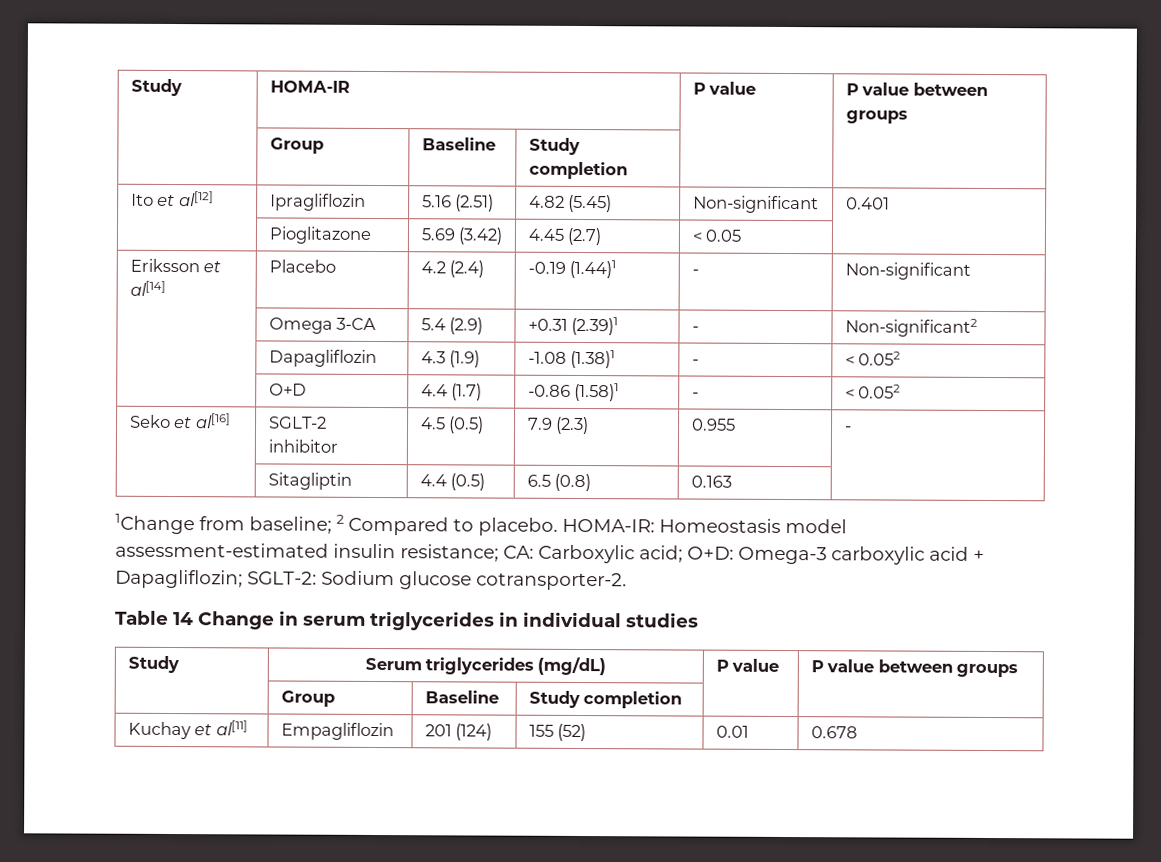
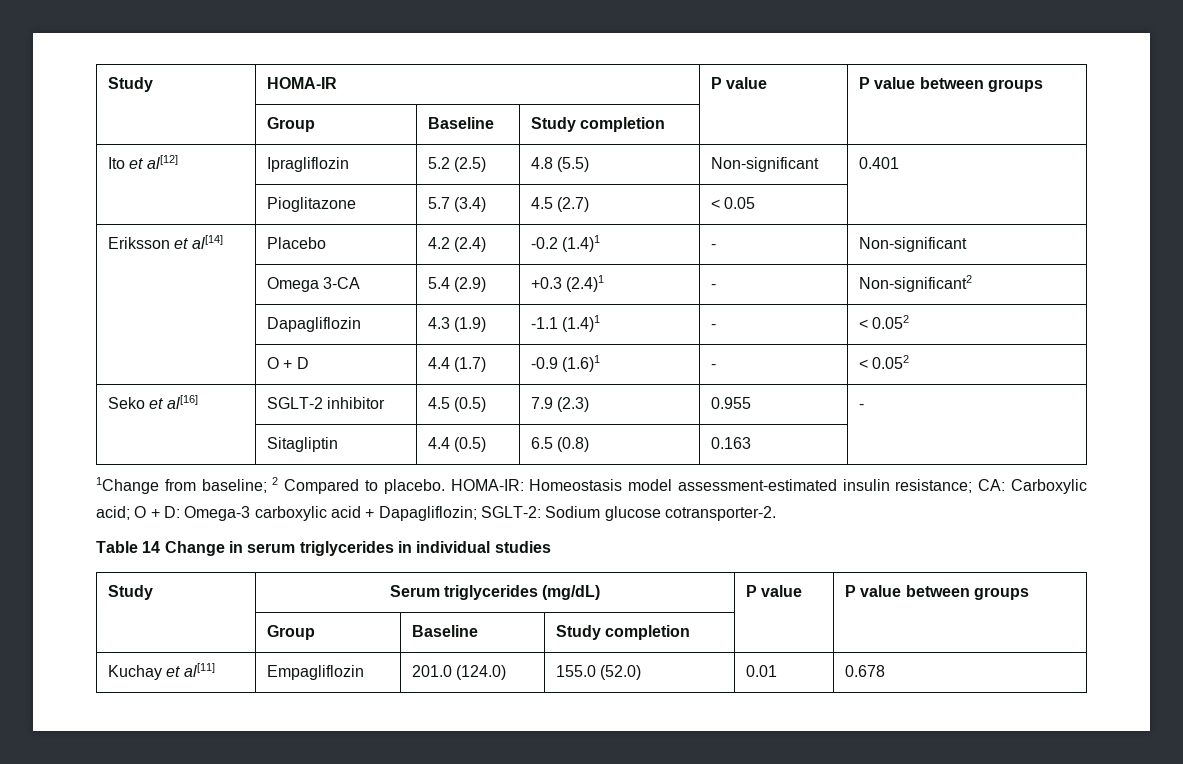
- Ito et al[12] | Ipragliflozin | 5.16 (2.51) | 4.82 (5.45) | Non-significant | 0.401
+ Ito et al[12] | Ipragliflozin | 5.2 (2.5) | 4.8 (5.5) | Non-significant | 0.401
- | Pioglitazone | 5.69 (3.42) | 4.45 (2.7) | < 0.05 |
+ | Pioglitazone | 5.7 (3.4) | 4.5 (2.7) | < 0.05 |
- Eriksson et al[14] | Placebo | 4.2 (2.4) | -0.19 (1.44)1 | - | Non-significant
+ Eriksson et al[14] | Placebo | 4.2 (2.4) | -0.2 (1.4)1 | - | Non-significant
- | Omega 3-CA | 5.4 (2.9) | +0.31 (2.39)1 | - | Non-significant2
+ | Omega 3-CA | 5.4 (2.9) | +0.3 (2.4)1 | - | Non-significant2
- | Dapagliflozin | 4.3 (1.9) | -1.08 (1.38)1 | - | < 0.052
+ | Dapagliflozin | 4.3 (1.9) | -1.1 (1.4)1 | - | < 0.052
- | O+D | 4.4 (1.7) | -0.86 (1.58)1 | - | < 0.052
+ | O + D | 4.4 (1.7) | -0.9 (1.6)1 | - | < 0.052
- HOMA-IR: Homeostasis model assessment-estimated insulin resistance; CA: Carboxylic acid; O+D: Omega-3 carboxylic acid + Dapagliflozin; SGLT-2: Sodium glucose cotransporter-2.
+ HOMA-IR: Homeostasis model assessment-estimated insulin resistance; CA: Carboxylic acid; O + D: Omega-3 carboxylic acid + Dapagliflozin; SGLT-2: Sodium glucose cotransporter-2.
- Kuchay et al[11] | Empagliflozin | 201 (124) | 155 (52) | 0.01 | 0.678
+ Kuchay et al[11] | Empagliflozin | 201.0 (124.0) | 155.0 (52.0) | 0.01 | 0.678

